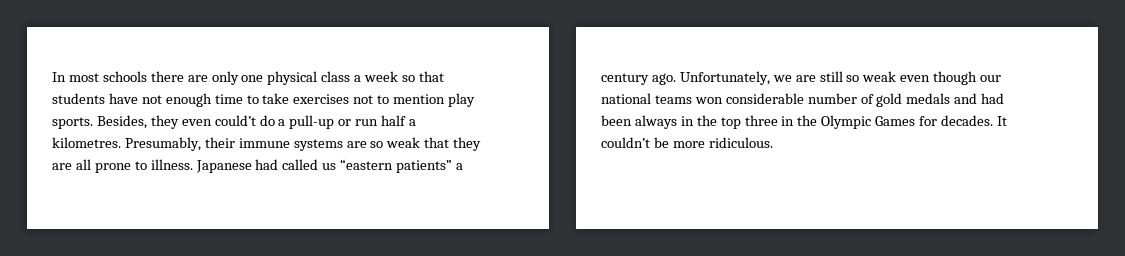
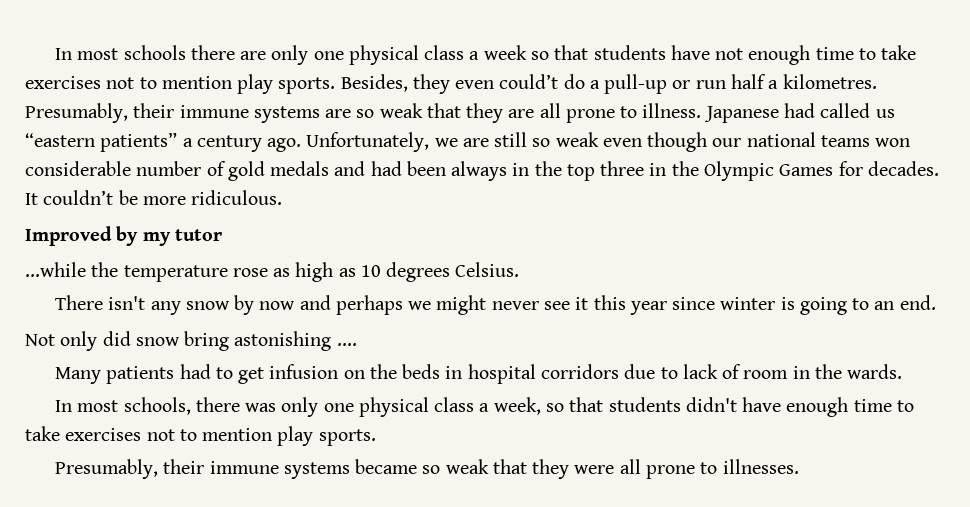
+ Improved by my tutor
+ ...while the temperature rose as high as 10 degrees Celsius.
+ There isn't any snow by now and perhaps we might never see it this year since winter is going to an end.
+ Not only did snow bring astonishing ....
+ Many patients had to get infusion on the beds in hospital corridors due to lack of room in the wards.
+ In most schools, there was only one physical class a week, so that students didn't have enough time to take exercises not to mention play sports.
+ Presumably, their immune systems became so weak that they were all prone to illnesses.

